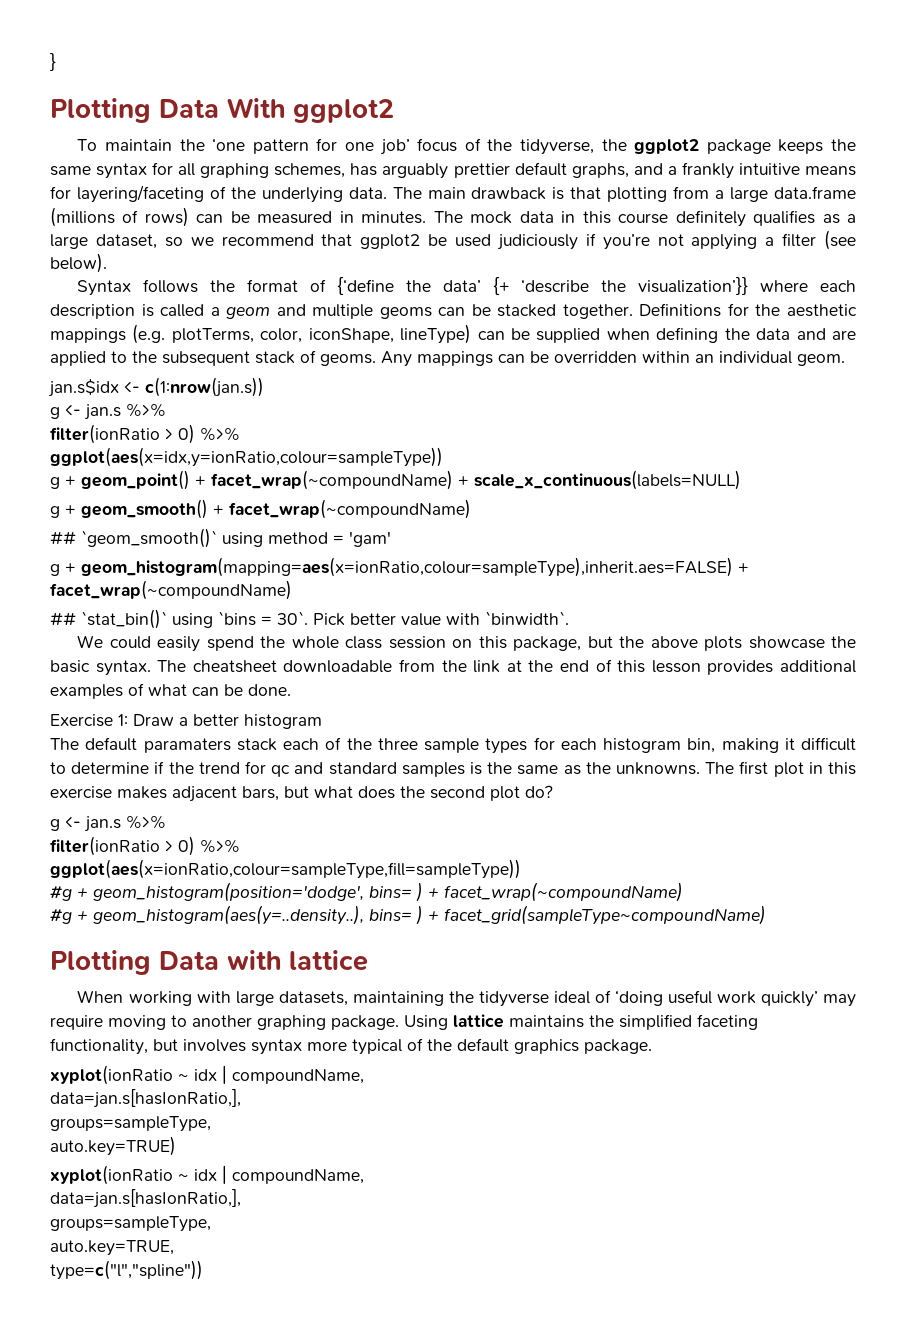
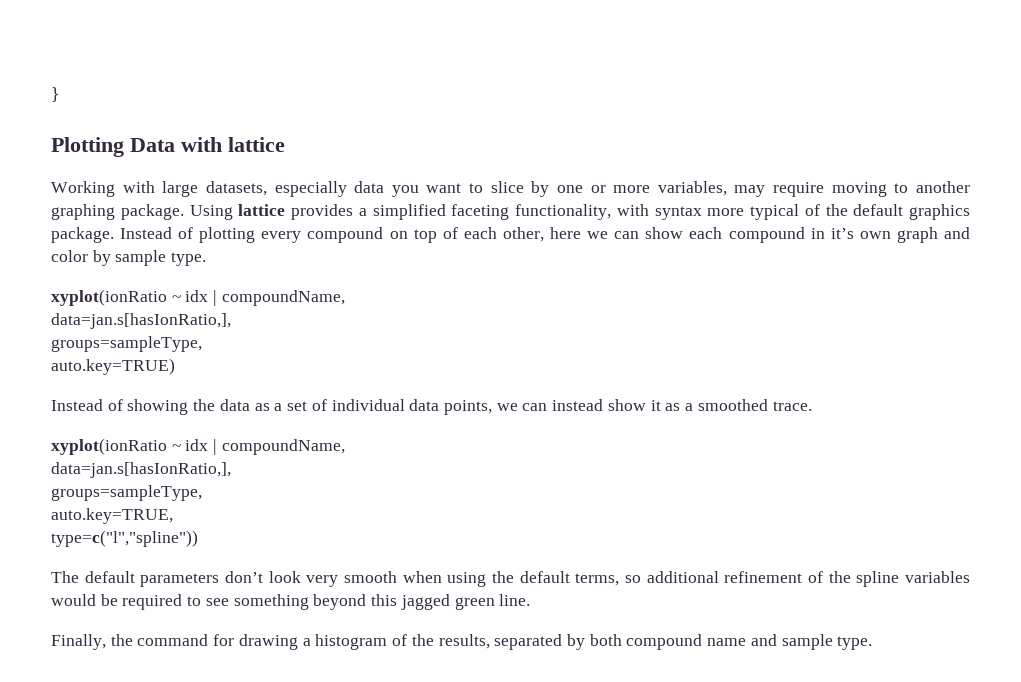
- Plotting Data With ggplot2
- To maintain the ‘one pattern for one job’ focus of the tidyverse, the ggplot2 package keeps the same syntax for all graphing schemes, has arguably prettier default graphs, and a frankly intuitive means for layering/faceting of the underlying data. The main drawback is that plotting from a large data.frame (millions of rows) can be measured in minutes. The mock data in this course definitely qualifies as a large dataset, so we recommend that ggplot2 be used judiciously if you’re not applying a filter (see below).
- Syntax follows the format of {‘define the data’ {+ ‘describe the visualization’}} where each description is called a geom and multiple geoms can be stacked together. Definitions for the aesthetic mappings (e.g. plotTerms, color, iconShape, lineType) can be supplied when defining the data and are applied to the subsequent stack of geoms. Any mappings can be overridden within an individual geom.
- jan.s$idx <- c(1:nrow(jan.s))
- g <- jan.s %>%
- filter(ionRatio > 0) %>%
- ggplot(aes(x=idx,y=ionRatio,colour=sampleType))
- g + geom_point() + facet_wrap(~compoundName) + scale_x_continuous(labels=NULL)
- g + geom_smooth() + facet_wrap(~compoundName)
- ## `geom_smooth()` using method = 'gam'
- g + geom_histogram(mapping=aes(x=ionRatio,colour=sampleType),inherit.aes=FALSE) + facet_wrap(~compoundName)
- ## `stat_bin()` using `bins = 30`. Pick better value with `binwidth`.
- We could easily spend the whole class session on this package, but the above plots showcase the basic syntax. The cheatsheet downloadable from the link at the end of this lesson provides additional examples of what can be done.
- Exercise 1: Draw a better histogram
- The default paramaters stack each of the three sample types for each histogram bin, making it difficult to determine if the trend for qc and standard samples is the same as the unknowns. The first plot in this exercise makes adjacent bars, but what does the second plot do?
- g <- jan.s %>%
- filter(ionRatio > 0) %>%
- ggplot(aes(x=ionRatio,colour=sampleType,fill=sampleType))
- #g + geom_histogram(position='dodge', bins= ) + facet_wrap(~compoundName)
- #g + geom_histogram(aes(y=..density..), bins= ) + facet_grid(sampleType~compoundName)
- When working with large datasets, maintaining the tidyverse ideal of ‘doing useful work quickly’ may require moving to another graphing package.
+ Working with large datasets, especially data you want to slice by one or more variables, may require moving to another graphing package.
- Using lattice maintains the simplified faceting functionality, but involves syntax more typical of the default graphics package.
+ Using lattice provides a simplified faceting functionality, with syntax more typical of the default graphics package. Instead of plotting every compound on top of each other, here we can show each compound in it’s own graph and color by sample type.
+ Instead of showing the data as a set of individual data points, we can instead show it as a smoothed trace.
+ The default parameters don’t look very smooth when using the default terms, so additional refinement of the spline variables would be required to see something beyond this jagged green line.
+ Finally, the command for drawing a histogram of the results, separated by both compound name and sample type.

